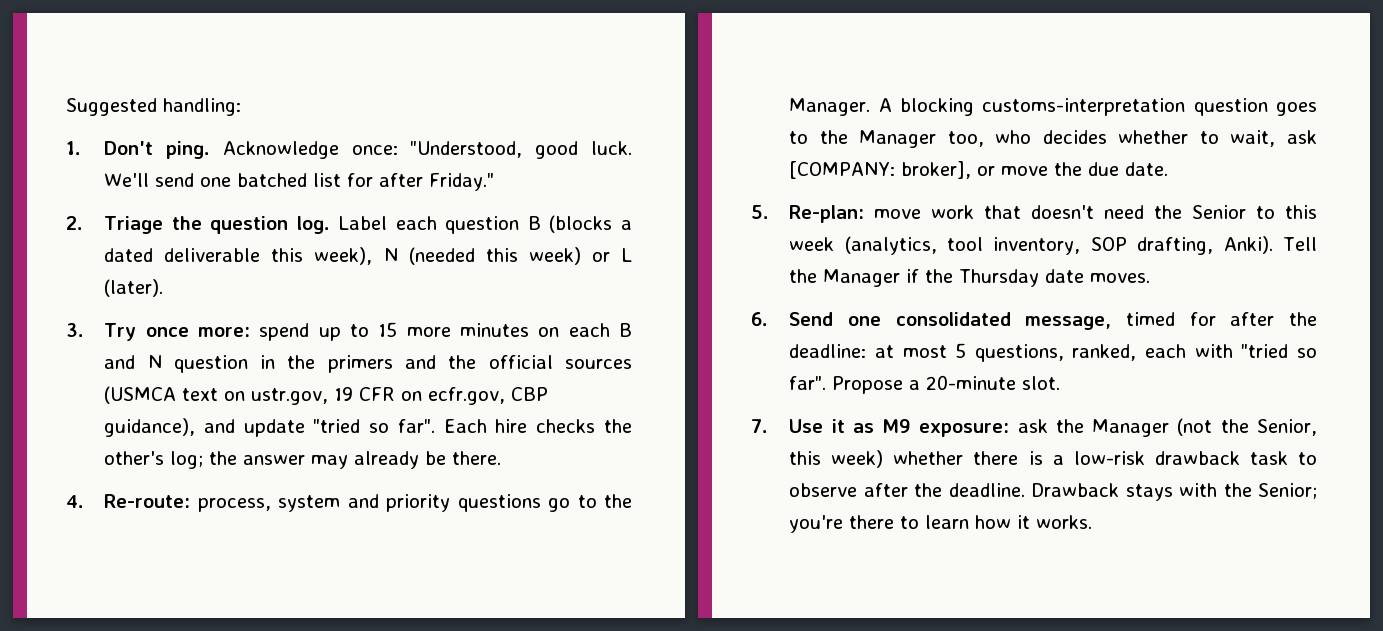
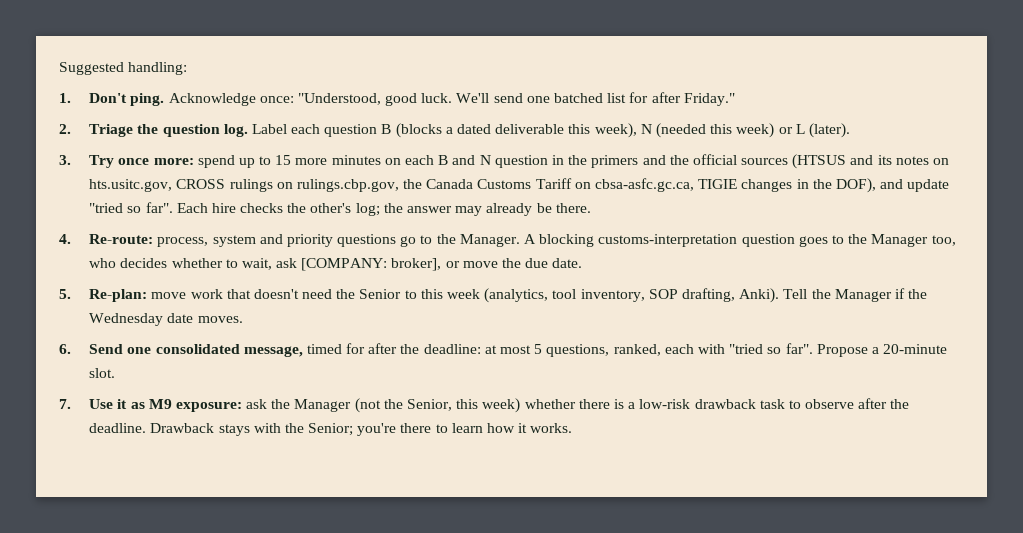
- 3. Try once more: spend up to 15 more minutes on each B and N question in the primers and the official sources (USMCA text on ustr.gov, 19 CFR on ecfr.gov, CBP guidance), and update "tried so far".
+ 3. Try once more: spend up to 15 more minutes on each B and N question in the primers and the official sources (HTSUS and its notes on hts.usitc.gov, CROSS rulings on rulings.cbp.gov, the Canada Customs Tariff on cbsa-asfc.gc.ca, TIGIE changes in the DOF), and update "tried so far".
- Tell the Manager if the Thursday date moves.
+ Tell the Manager if the Wednesday date moves.

